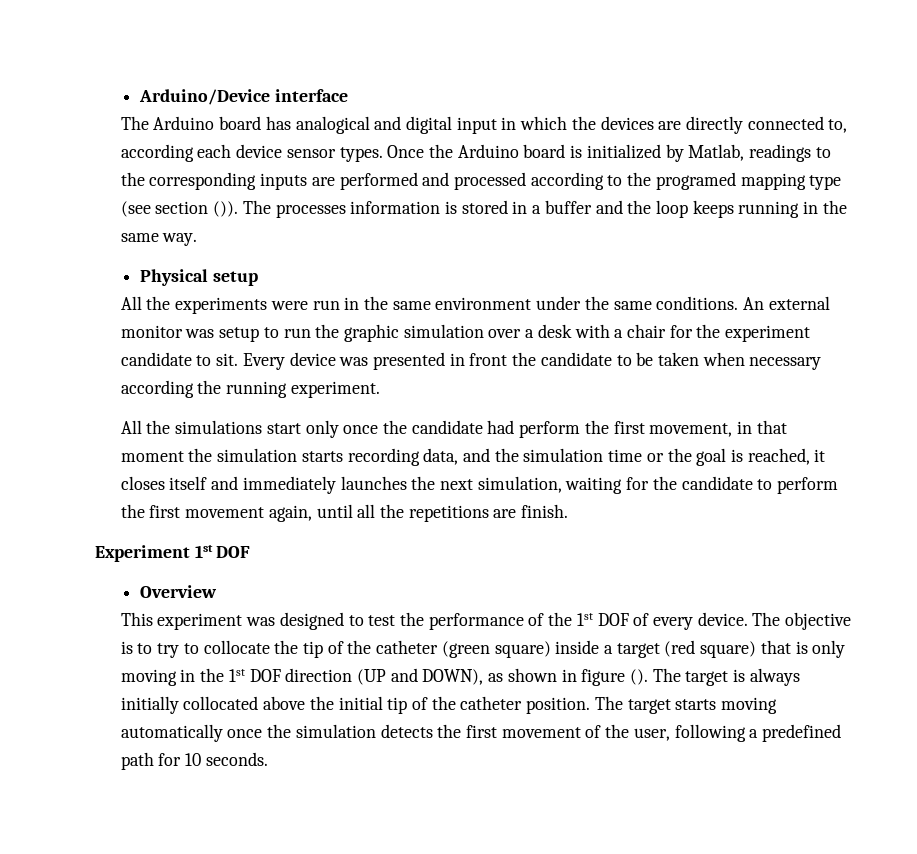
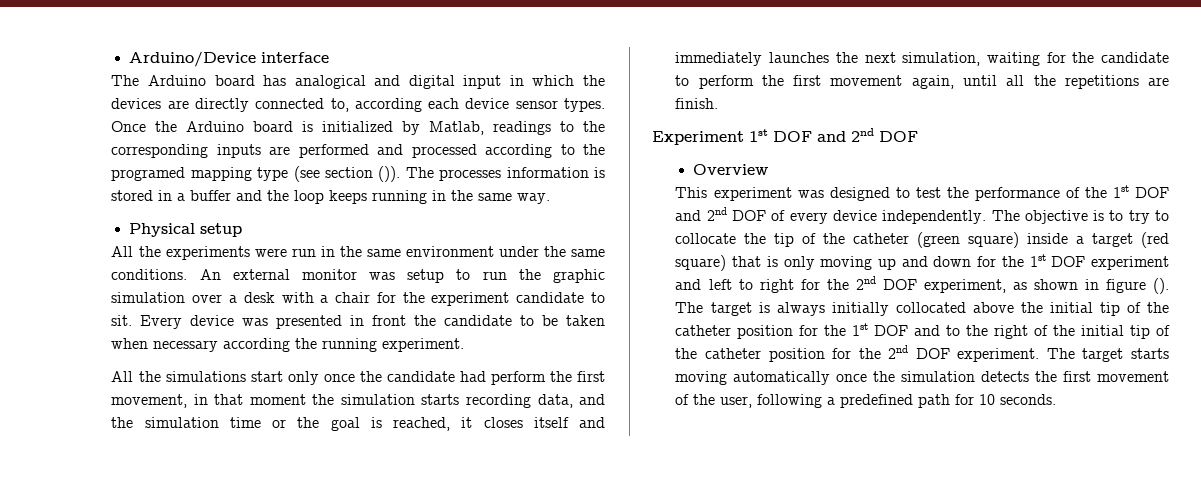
- Experiment 1st DOF
+ Experiment 1st DOF and 2nd DOF
- This experiment was designed to test the performance of the 1st DOF of every device.
+ This experiment was designed to test the performance of the 1st DOF and 2nd DOF of every device independently.
- The objective is to try to collocate the tip of the catheter (green square) inside a target (red square) that is only moving in the 1st DOF direction (UP and DOWN), as shown in figure ().
+ The objective is to try to collocate the tip of the catheter (green square) inside a target (red square) that is only moving up and down for the 1st DOF experiment and left to right for the 2nd DOF experiment, as shown in figure ().
- The target is always initially collocated above the initial tip of the catheter position.
+ The target is always initially collocated above the initial tip of the catheter position for the 1st DOF and to the right of the initial tip of the catheter position for the 2nd DOF experiment.

